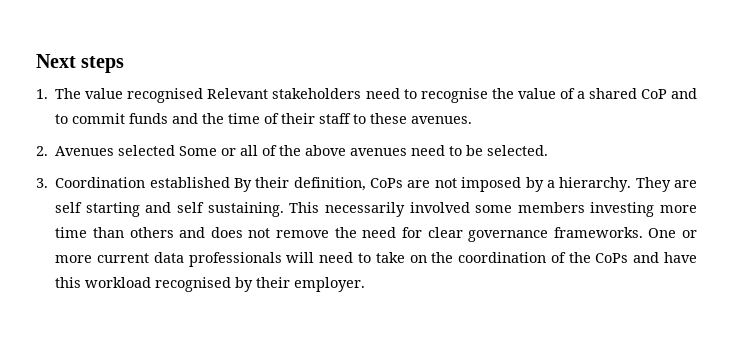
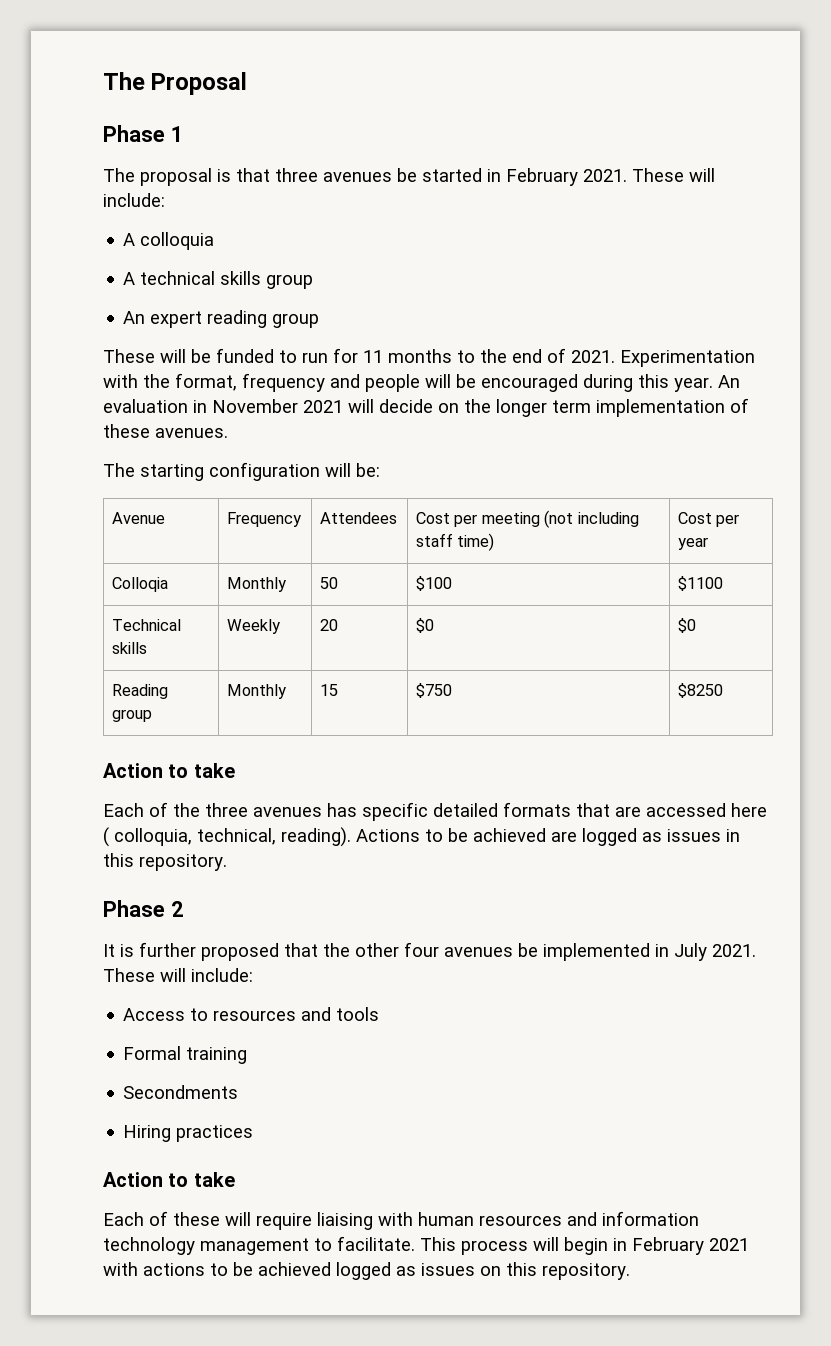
- Next steps
- 1. The value recognised Relevant stakeholders need to recognise the value of a shared CoP and to commit funds and the time of their staff to these avenues.
- 2. Avenues selected Some or all of the above avenues need to be selected.
- 3. Coordination established By their definition, CoPs are not imposed by a hierarchy. They are self starting and self sustaining. This necessarily involved some members investing more time than others and does not remove the need for clear governance frameworks. One or more current data professionals will need to take on the coordination of the CoPs and have this workload recognised by their employer.
+ The Proposal
+ Phase 1
+ The proposal is that three avenues be started in February 2021. These will include:
+ A colloquia
+ A technical skills group
+ An expert reading group
+ These will be funded to run for 11 months to the end of 2021. Experimentation with the format, frequency and people will be encouraged during this year. An evaluation in November 2021 will decide on the longer term implementation of these avenues.
+ The starting configuration will be:
+ Avenue | Frequency | Attendees | Cost per meeting (not including staff time) | Cost per year
+ Colloqia | Monthly | 50 | $100 | $1100
+ Technical skills | Weekly | 20 | $0 | $0
+ Reading group | Monthly | 15 | $750 | $8250
+ Action to take
+ Each of the three avenues has specific detailed formats that are accessed here ( colloquia, technical, reading). Actions to be achieved are logged as issues in this repository.
+ Phase 2
+ It is further proposed that the other four avenues be implemented in July 2021. These will include:
+ Access to resources and tools
+ Formal training
+ Secondments
+ Hiring practices
+ Action to take
+ Each of these will require liaising with human resources and information technology management to facilitate. This process will begin in February 2021 with actions to be achieved logged as issues on this repository.

